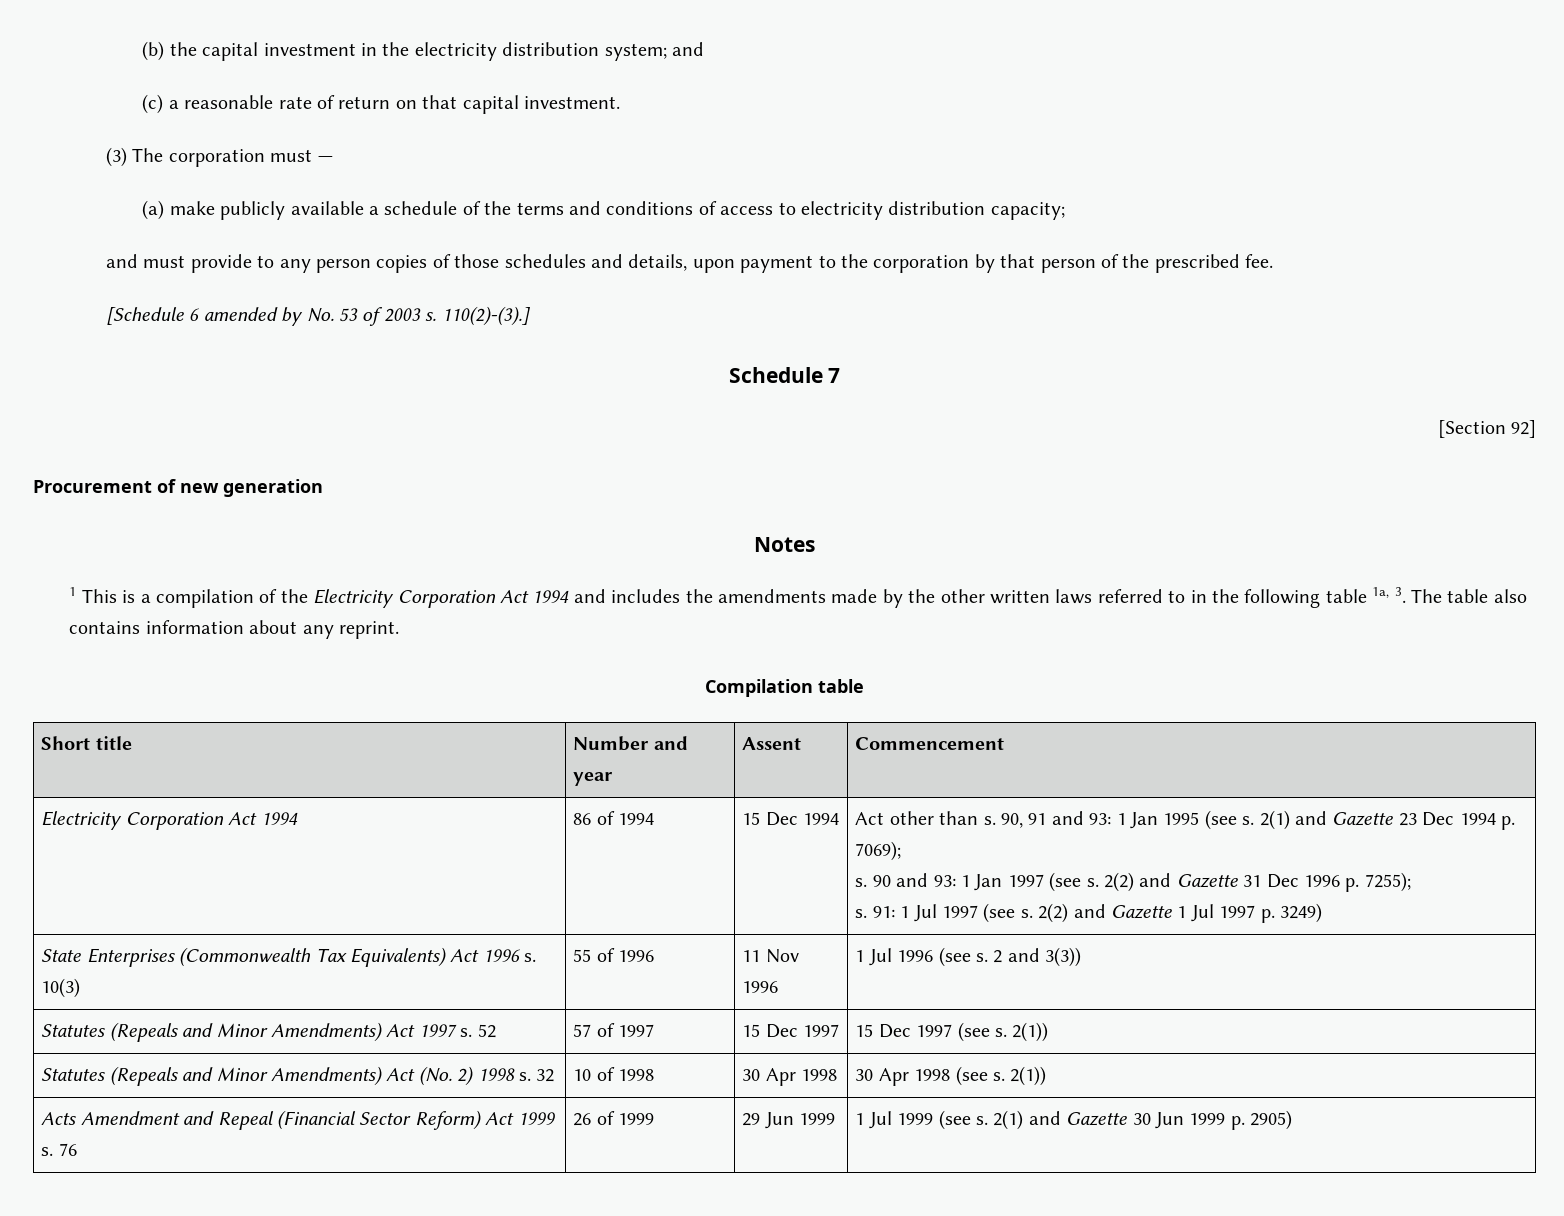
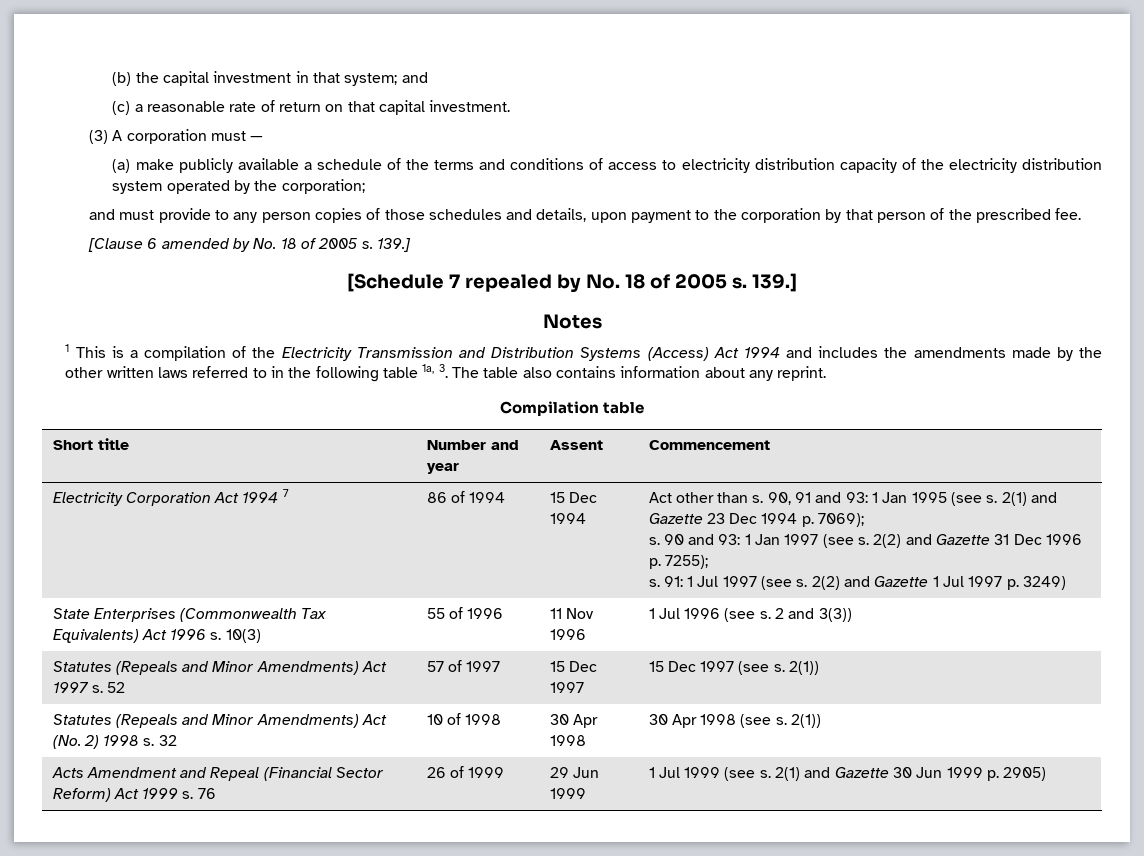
- (b) the capital investment in the electricity distribution system; and
+ (b) the capital investment in that system; and
- (3) The corporation must —
+ (3) A corporation must —
- (a) make publicly available a schedule of the terms and conditions of access to electricity distribution capacity;
+ (a) make publicly available a schedule of the terms and conditions of access to electricity distribution capacity of the electricity distribution system operated by the corporation;
- [Schedule 6 amended by No. 53 of 2003 s. 110(2)-(3).]
- Schedule 7
- [Section 92]
- Procurement of new generation
+ [Clause 6 amended by No. 18 of 2005 s. 139.]
+ [Schedule 7 repealed by No. 18 of 2005 s. 139.]
- 1 This is a compilation of the Electricity Corporation Act 1994 and includes the amendments made by the other written laws referred to in the following table 1a, 3. The table also contains information about any reprint.
+ 1 This is a compilation of the Electricity Transmission and Distribution Systems (Access) Act 1994 and includes the amendments made by the other written laws referred to in the following table 1a, 3. The table also contains information about any reprint.
  Short title | Number and year | Assent | Commencement
- Electricity Corporation Act 1994
+ Electricity Corporation Act 1994 7

